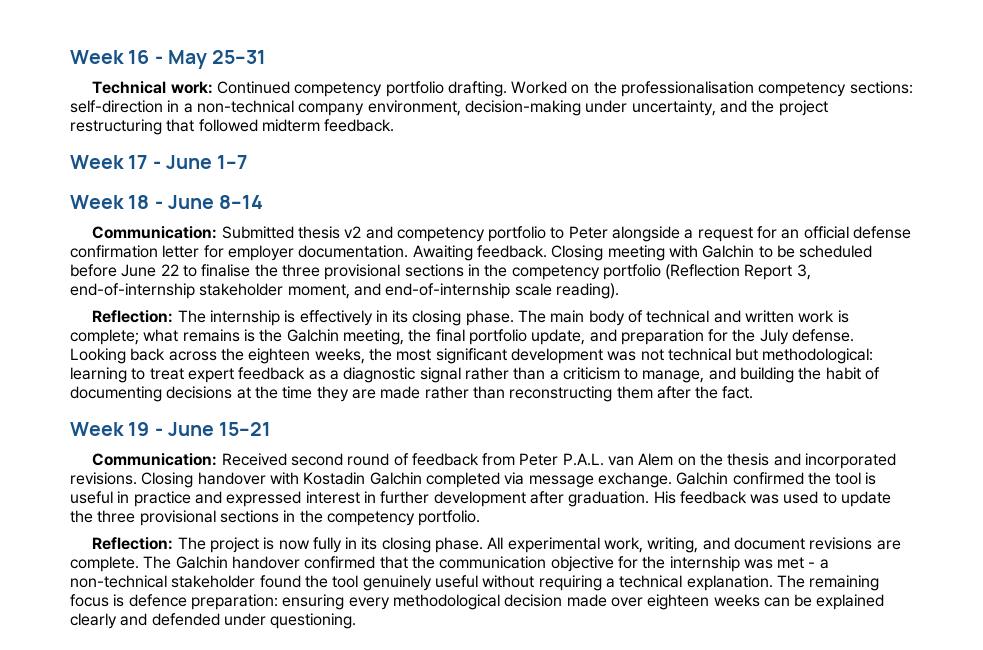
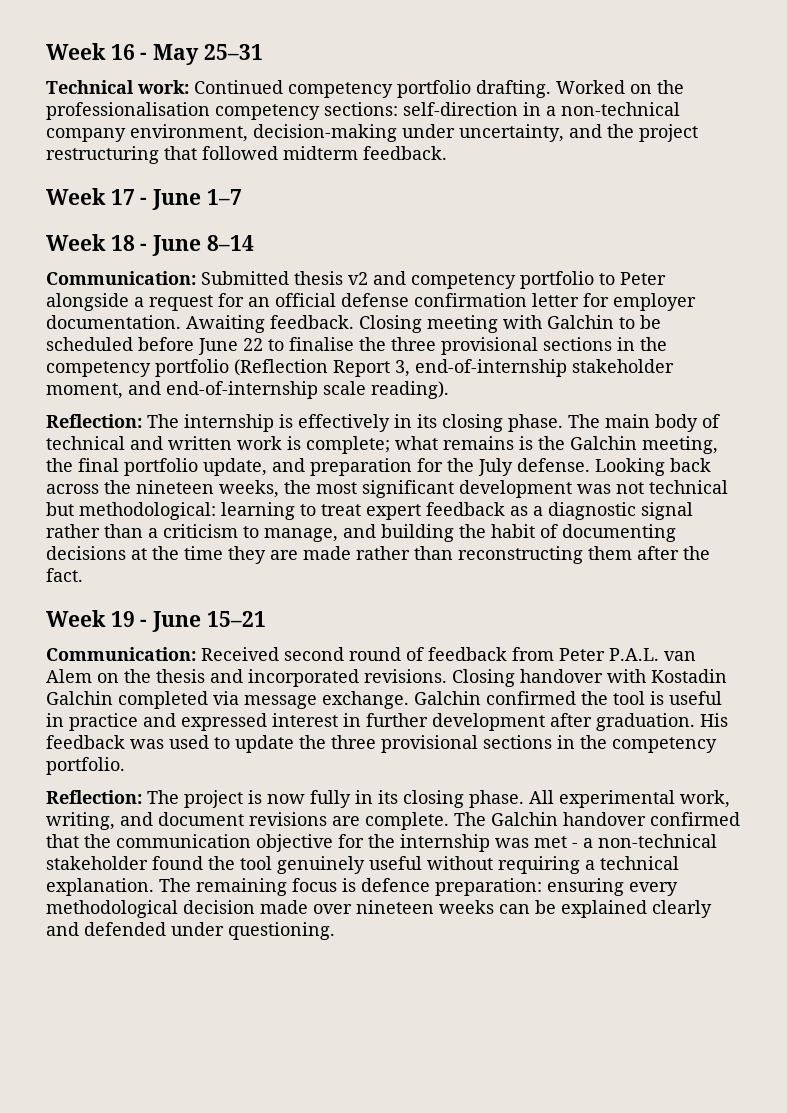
- Looking back across the eighteen weeks, the most significant development was not technical but methodological: learning to treat expert feedback as a diagnostic signal rather than a criticism to manage, and building the habit of documenting decisions at the time they are made rather than reconstructing them after the fact.
+ Looking back across the nineteen weeks, the most significant development was not technical but methodological: learning to treat expert feedback as a diagnostic signal rather than a criticism to manage, and building the habit of documenting decisions at the time they are made rather than reconstructing them after the fact.
- The remaining focus is defence preparation: ensuring every methodological decision made over eighteen weeks can be explained clearly and defended under questioning.
+ The remaining focus is defence preparation: ensuring every methodological decision made over nineteen weeks can be explained clearly and defended under questioning.

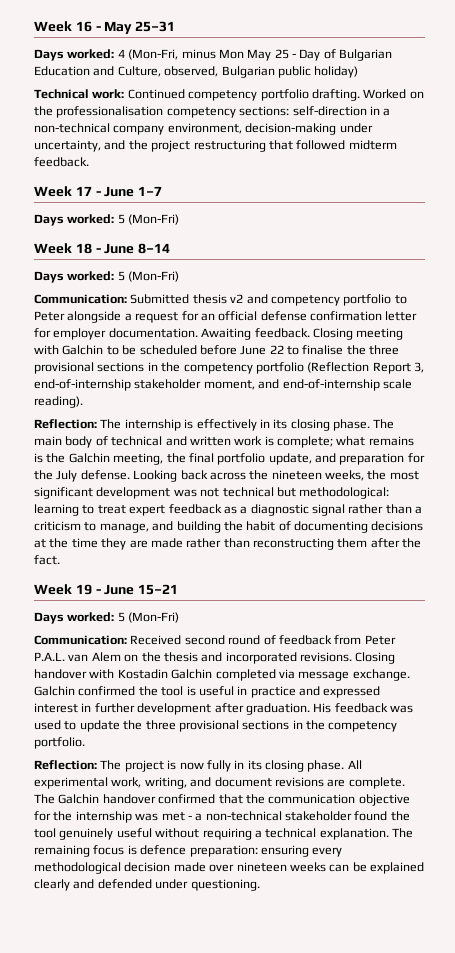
+ Days worked: 4 (Mon-Fri, minus Mon May 25 - Day of Bulgarian Education and Culture, observed, Bulgarian public holiday)
  Week 17 - June 1–7
+ Days worked: 5 (Mon-Fri)
  Week 18 - June 8–14
+ Days worked: 5 (Mon-Fri)
  Week 19 - June 15–21
+ Days worked: 5 (Mon-Fri)

